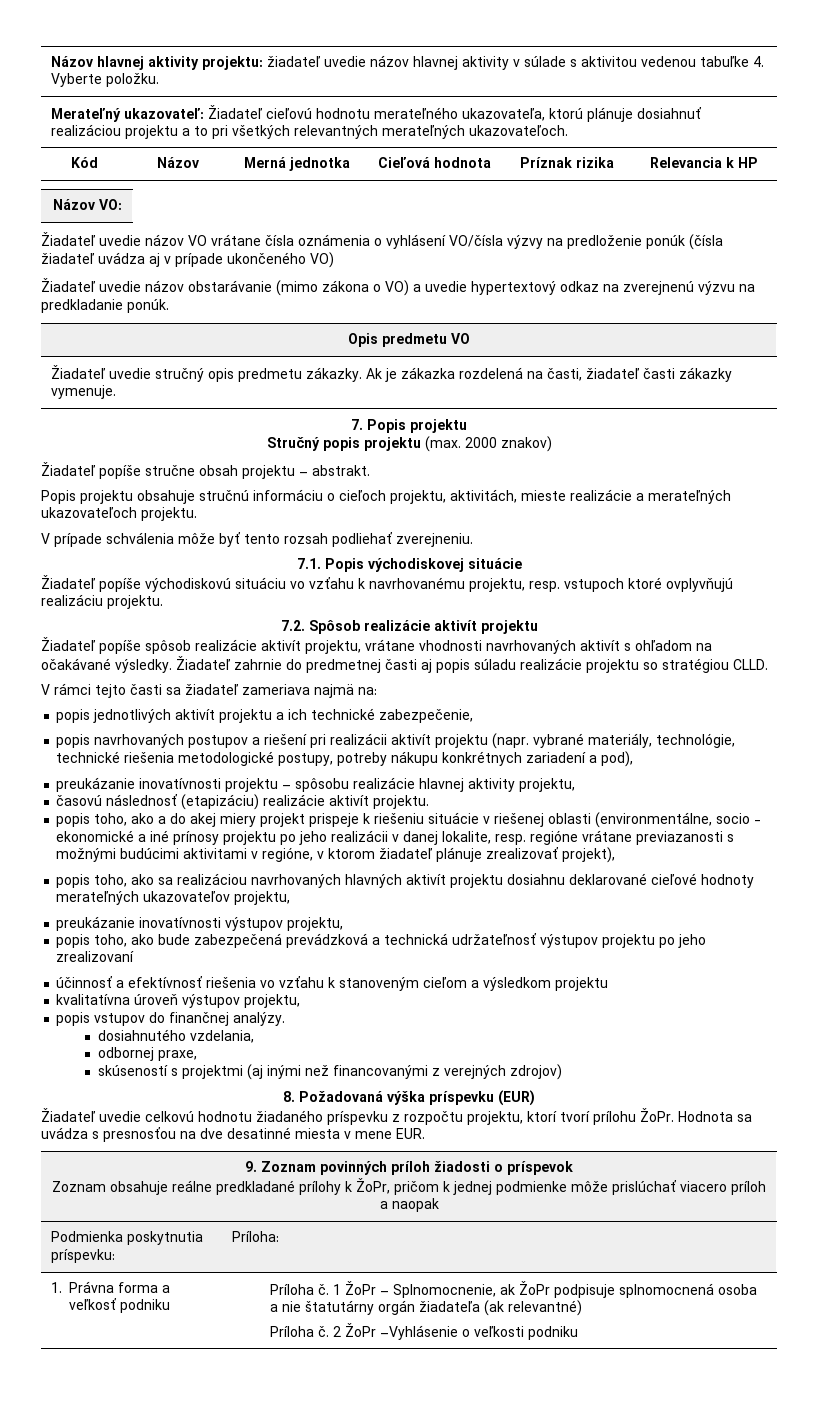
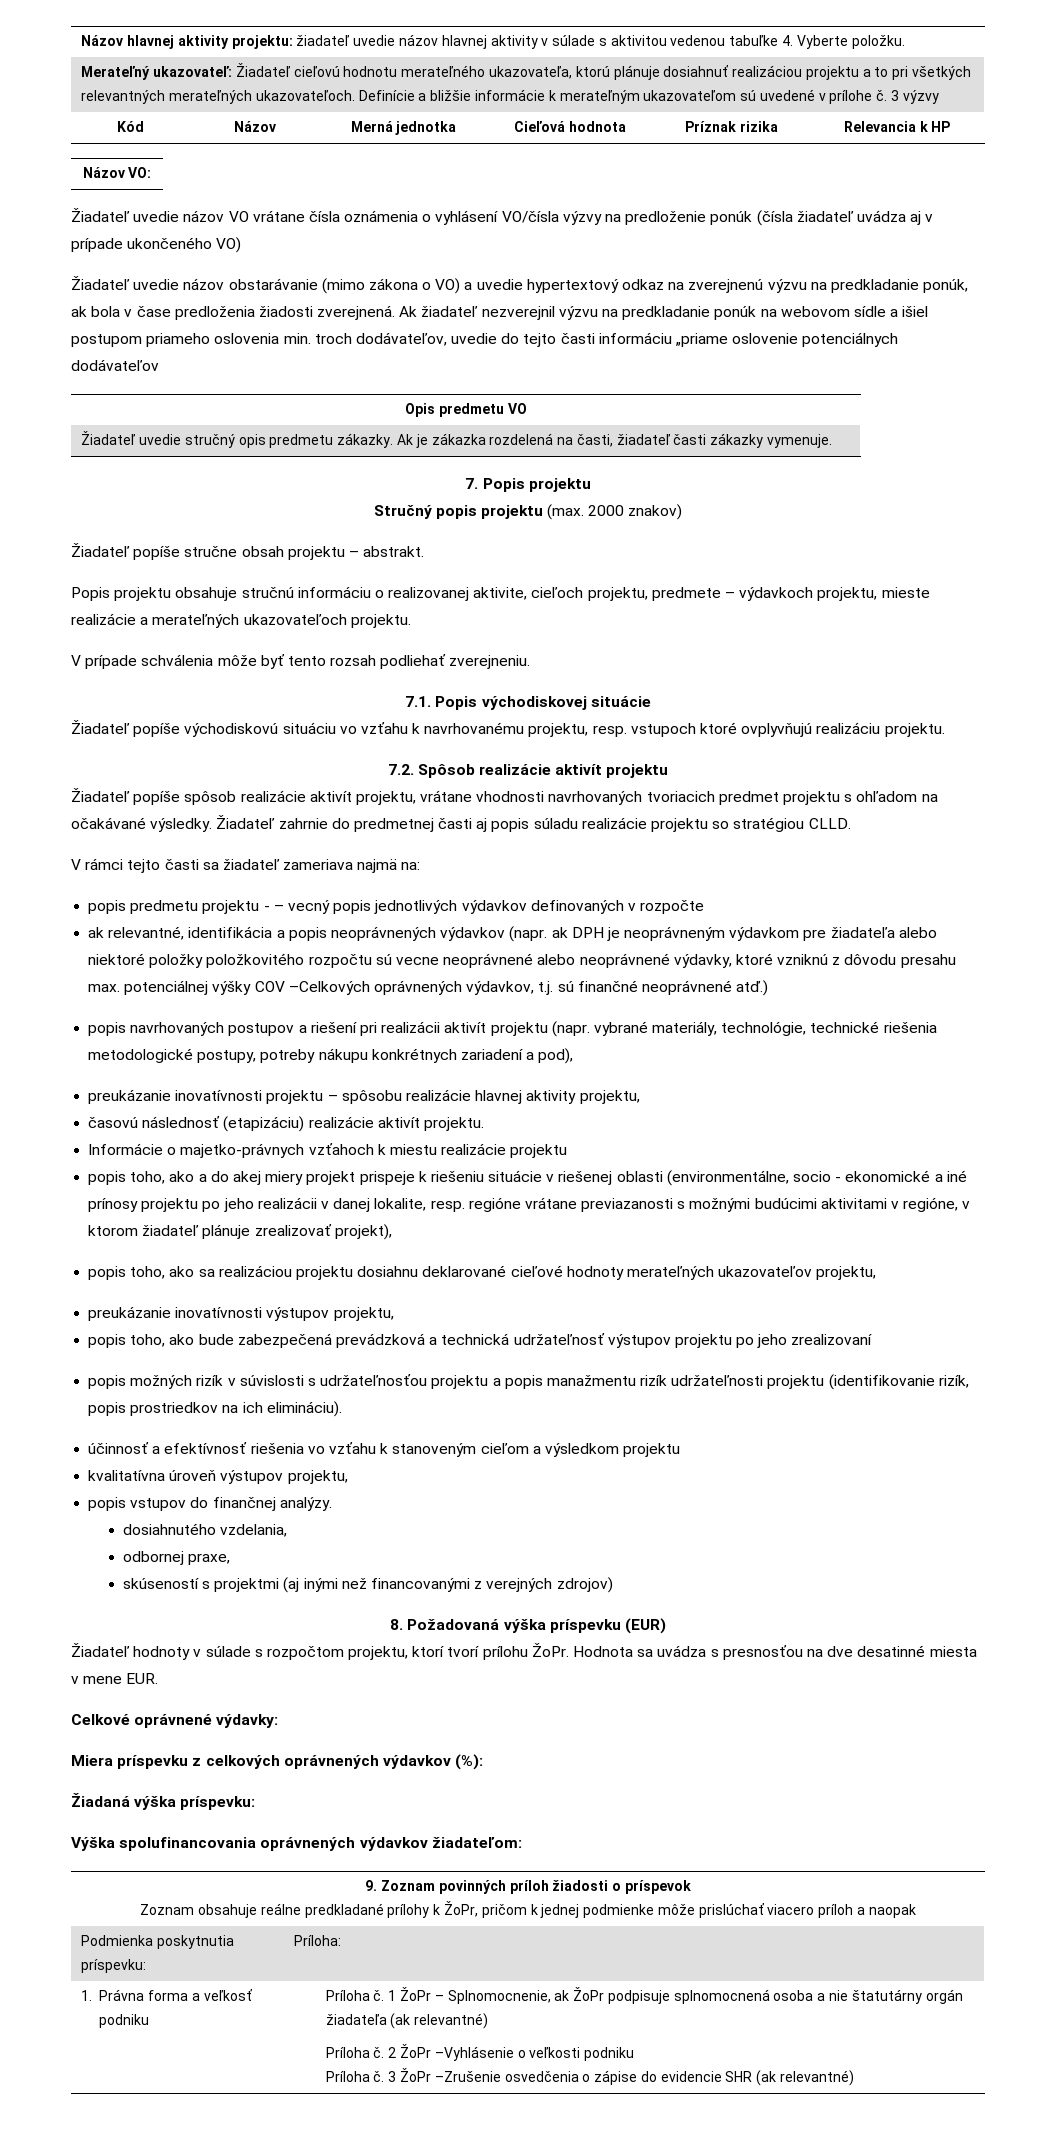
- Merateľný ukazovateľ: Žiadateľ cieľovú hodnotu merateľného ukazovateľa, ktorú plánuje dosiahnuť realizáciou projektu a to pri všetkých relevantných merateľných ukazovateľoch.
+ Merateľný ukazovateľ: Žiadateľ cieľovú hodnotu merateľného ukazovateľa, ktorú plánuje dosiahnuť realizáciou projektu a to pri všetkých relevantných merateľných ukazovateľoch. Definície a bližšie informácie k merateľným ukazovateľom sú uvedené v prílohe č. 3 výzvy
- Žiadateľ uvedie názov obstarávanie (mimo zákona o VO) a uvedie hypertextový odkaz na zverejnenú výzvu na predkladanie ponúk.
+ Žiadateľ uvedie názov obstarávanie (mimo zákona o VO) a uvedie hypertextový odkaz na zverejnenú výzvu na predkladanie ponúk, ak bola v čase predloženia žiadosti zverejnená. Ak žiadateľ nezverejnil výzvu na predkladanie ponúk na webovom sídle a išiel postupom priameho oslovenia min. troch dodávateľov, uvedie do tejto časti informáciu „priame oslovenie potenciálnych dodávateľov
- Popis projektu obsahuje stručnú informáciu o cieľoch projektu, aktivitách, mieste realizácie a merateľných ukazovateľoch projektu.
+ Popis projektu obsahuje stručnú informáciu o realizovanej aktivite, cieľoch projektu, predmete – výdavkoch projektu, mieste realizácie a merateľných ukazovateľoch projektu.
- Žiadateľ popíše spôsob realizácie aktivít projektu, vrátane vhodnosti navrhovaných aktivít s ohľadom na očakávané výsledky.
+ Žiadateľ popíše spôsob realizácie aktivít projektu, vrátane vhodnosti navrhovaných tvoriacich predmet projektu s ohľadom na očakávané výsledky.
- popis jednotlivých aktivít projektu a ich technické zabezpečenie,
+ popis predmetu projektu - – vecný popis jednotlivých výdavkov definovaných v rozpočte
+ ak relevantné, identifikácia a popis neoprávnených výdavkov (napr. ak DPH je neoprávneným výdavkom pre žiadateľa alebo niektoré položky položkovitého rozpočtu sú vecne neoprávnené alebo neoprávnené výdavky, ktoré vzniknú z dôvodu presahu max. potenciálnej výšky COV –Celkových oprávnených výdavkov, t.j. sú finančné neoprávnené atď.)
+ Informácie o majetko-právnych vzťahoch k miestu realizácie projektu
- popis toho, ako sa realizáciou navrhovaných hlavných aktivít projektu dosiahnu deklarované cieľové hodnoty merateľných ukazovateľov projektu,
+ popis toho, ako sa realizáciou projektu dosiahnu deklarované cieľové hodnoty merateľných ukazovateľov projektu,
+ popis možných rizík v súvislosti s udržateľnosťou projektu a popis manažmentu rizík udržateľnosti projektu (identifikovanie rizík, popis prostriedkov na ich elimináciu).
- Žiadateľ uvedie celkovú hodnotu žiadaného príspevku z rozpočtu projektu, ktorí tvorí prílohu ŽoPr.
+ Žiadateľ hodnoty v súlade s rozpočtom projektu, ktorí tvorí prílohu ŽoPr.
+ Celkové oprávnené výdavky:
+ Miera príspevku z celkových oprávnených výdavkov (%):
+ Žiadaná výška príspevku:
+ Výška spolufinancovania oprávnených výdavkov žiadateľom:
+ Príloha č. 3 ŽoPr –Zrušenie osvedčenia o zápise do evidencie SHR (ak relevantné)

